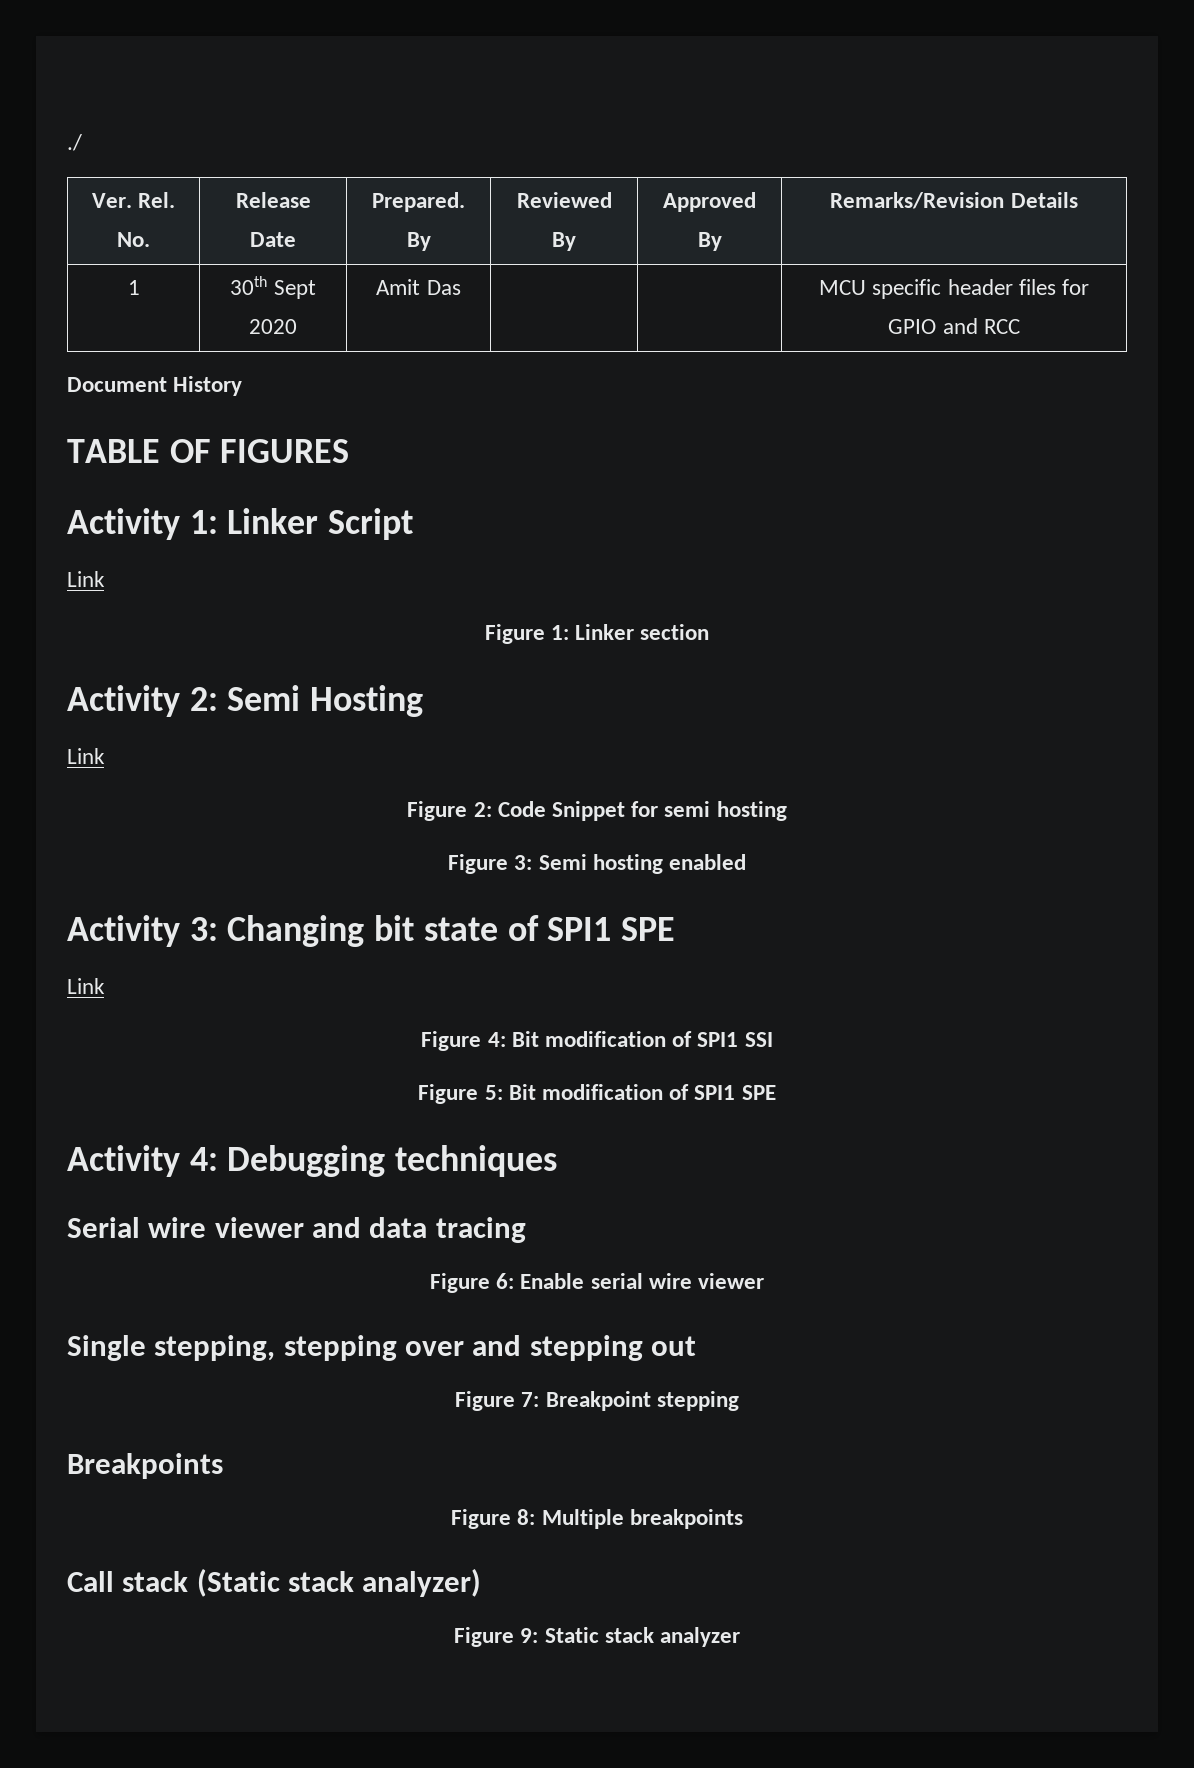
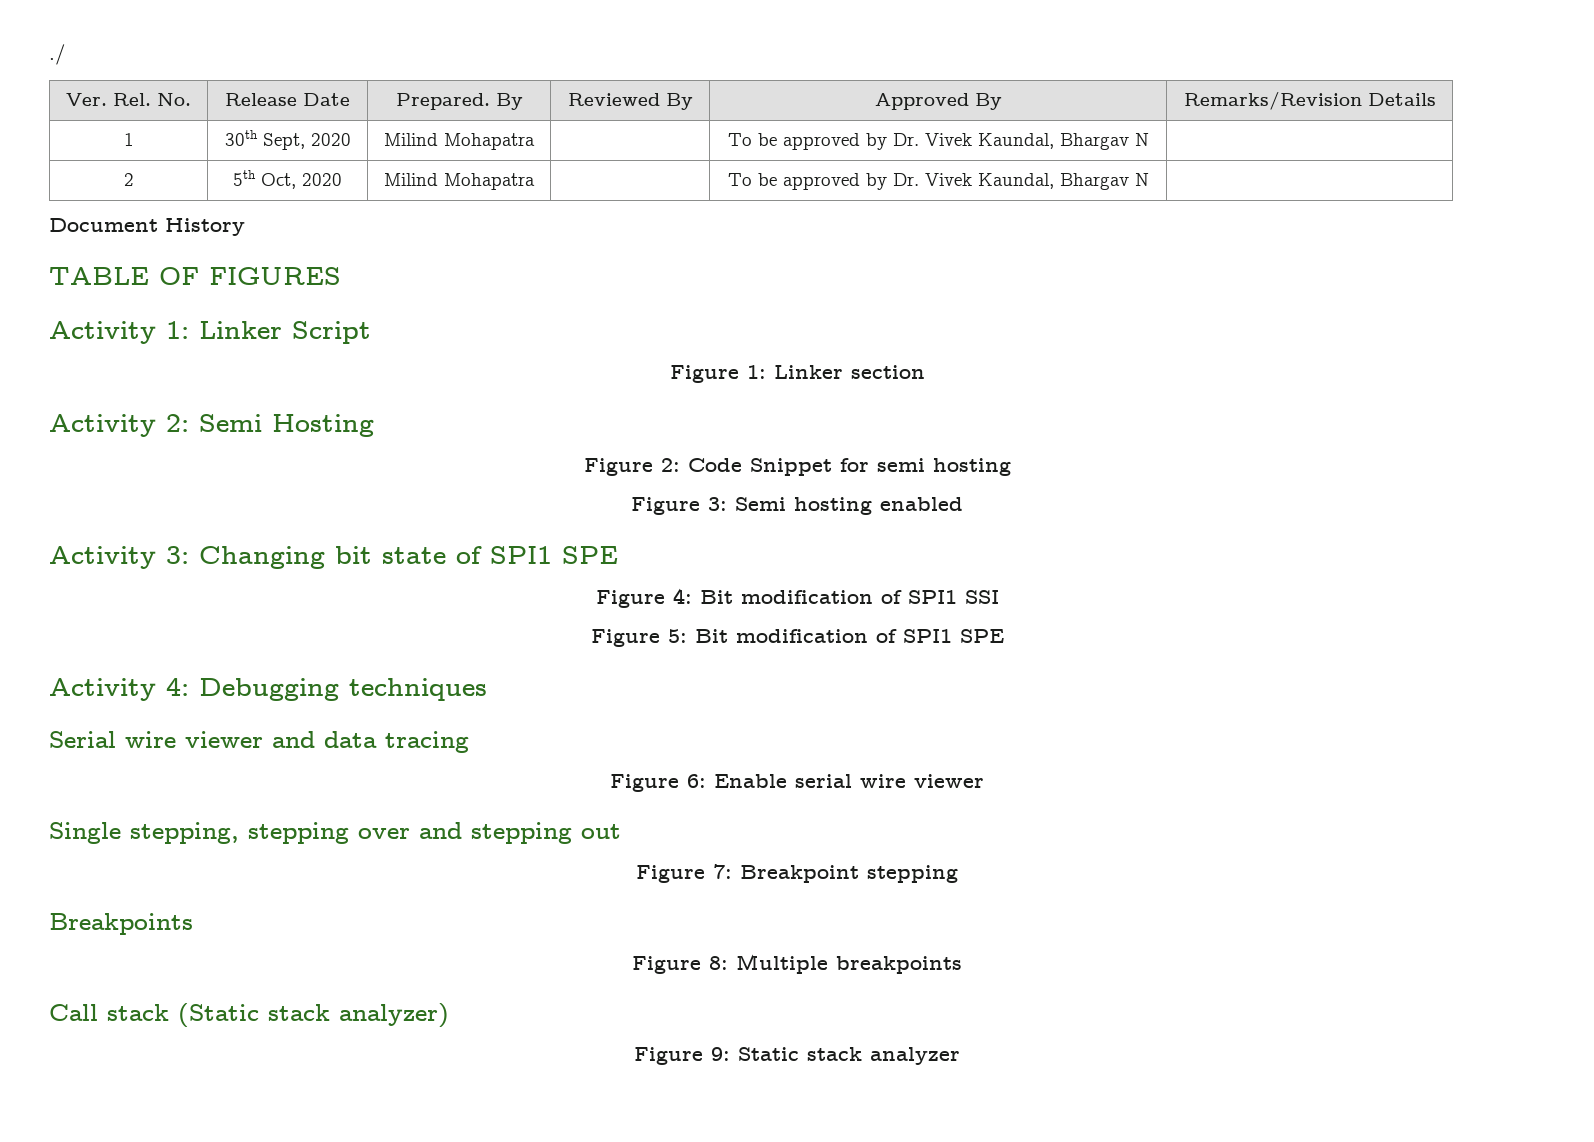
- 1 | 30th Sept 2020 | Amit Das | | | MCU specific header files for GPIO and RCC
+ 1 | 30th Sept, 2020 | Milind Mohapatra | | To be approved by Dr. Vivek Kaundal, Bhargav N |
+ 2 | 5th Oct, 2020 | Milind Mohapatra | | To be approved by Dr. Vivek Kaundal, Bhargav N |
  Activity 1: Linker Script
- Link
  Activity 2: Semi Hosting
- Link
  Activity 3: Changing bit state of SPI1 SPE
- Link

